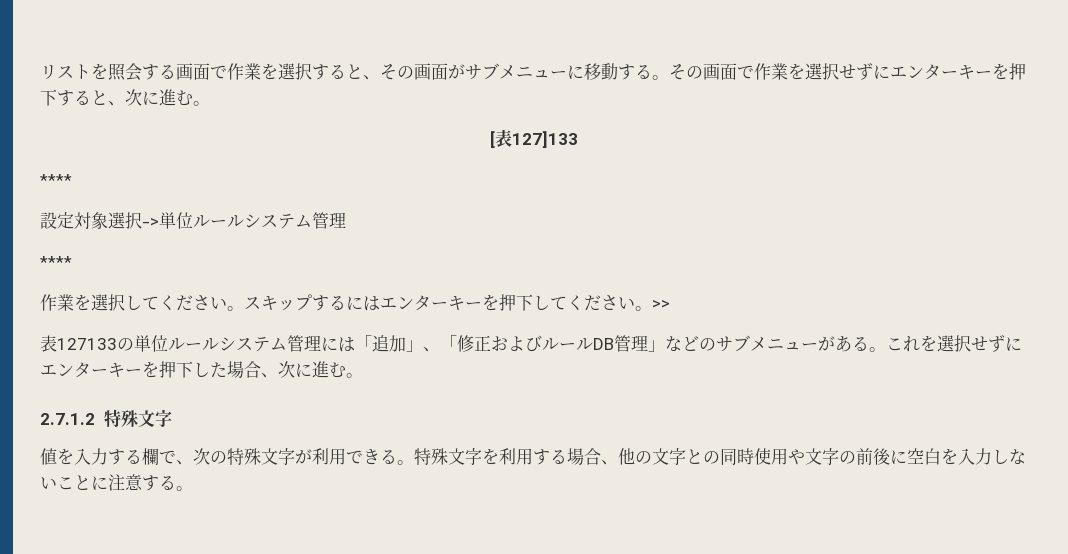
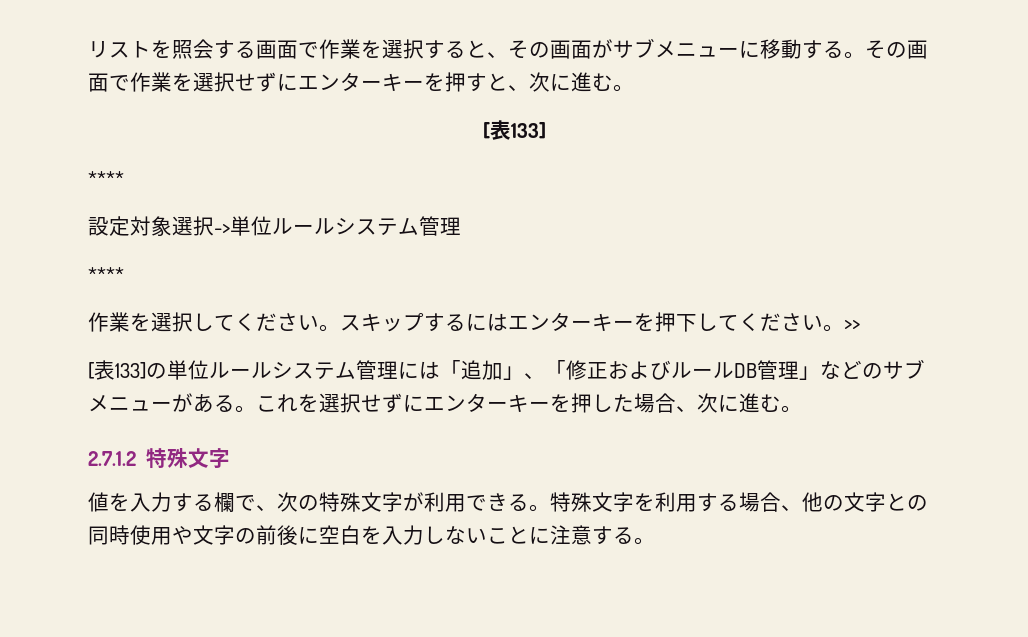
- その画面で作業を選択せずにエンターキーを押下すると、次に進む。
- [表127]133
+ その画面で作業を選択せずにエンターキーを押すと、次に進む。
+ [表133]
- 表127133の単位ルールシステム管理には「追加」、「修正およびルールDB管理」などのサブメニューがある。
+ [表133]の単位ルールシステム管理には「追加」、「修正およびルールDB管理」などのサブメニューがある。
- これを選択せずにエンターキーを押下した場合、次に進む。
+ これを選択せずにエンターキーを押した場合、次に進む。

